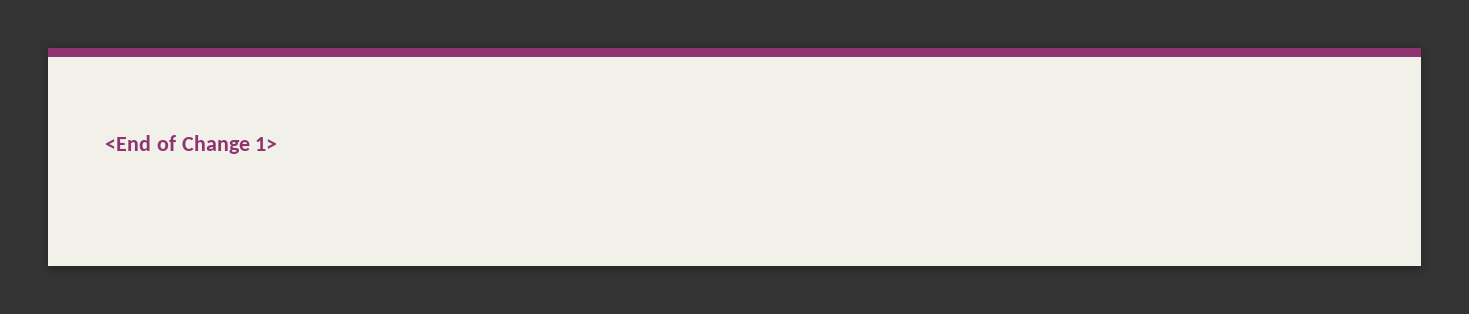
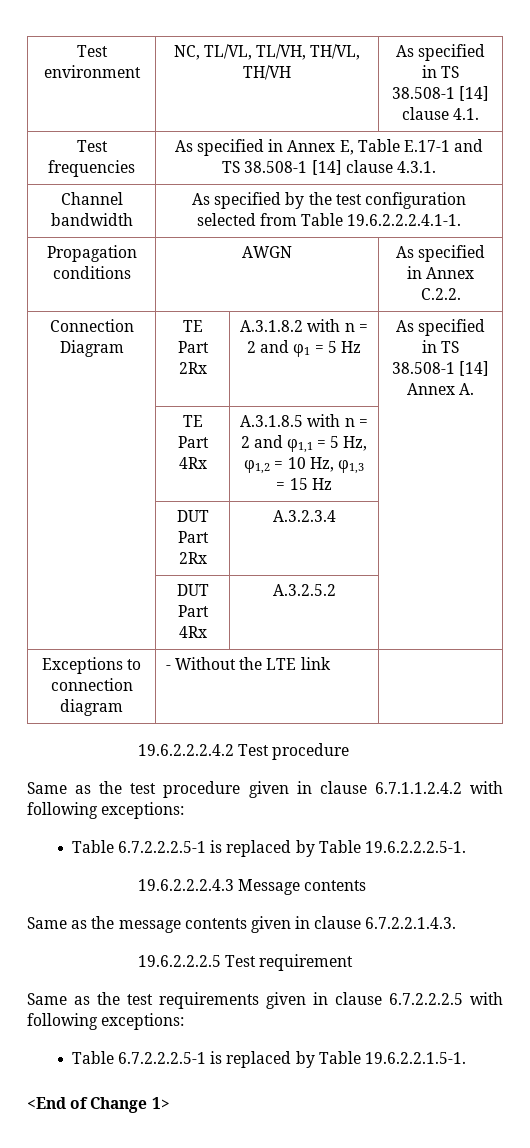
+ Test environment | NC, TL/VL, TL/VH, TH/VL, TH/VH | As specified in TS 38.508-1 [14] clause 4.1.
+ Test frequencies | As specified in Annex E, Table E.17-1 and TS 38.508-1 [14] clause 4.3.1.
+ Channel bandwidth | As specified by the test configuration selected from Table 19.6.2.2.2.4.1-1.
+ Propagation conditions | AWGN | As specified in Annex C.2.2.
+ Connection Diagram | TE Part 2Rx | A.3.1.8.2 with n = 2 and φ1 = 5 Hz | As specified in TS 38.508-1 [14] Annex A.
+ | TE Part 4Rx | A.3.1.8.5 with n = 2 and φ1,1 = 5 Hz, φ1,2 = 10 Hz, φ1,3 = 15 Hz |
+ | DUT Part 2Rx | A.3.2.3.4 |
+ | DUT Part 4Rx | A.3.2.5.2 |
+ Exceptions to connection diagram | - Without the LTE link |
+ 19.6.2.2.2.4.2 Test procedure
+ Same as the test procedure given in clause 6.7.1.1.2.4.2 with following exceptions:
+ Table 6.7.2.2.2.5-1 is replaced by Table 19.6.2.2.2.5-1.
+ 19.6.2.2.2.4.3 Message contents
+ Same as the message contents given in clause 6.7.2.2.1.4.3.
+ 19.6.2.2.2.5 Test requirement
+ Same as the test requirements given in clause 6.7.2.2.2.5 with following exceptions:
+ Table 6.7.2.2.2.5-1 is replaced by Table 19.6.2.2.1.5-1.

